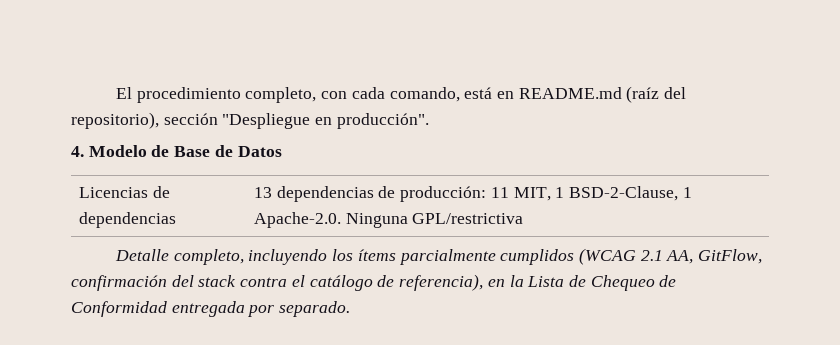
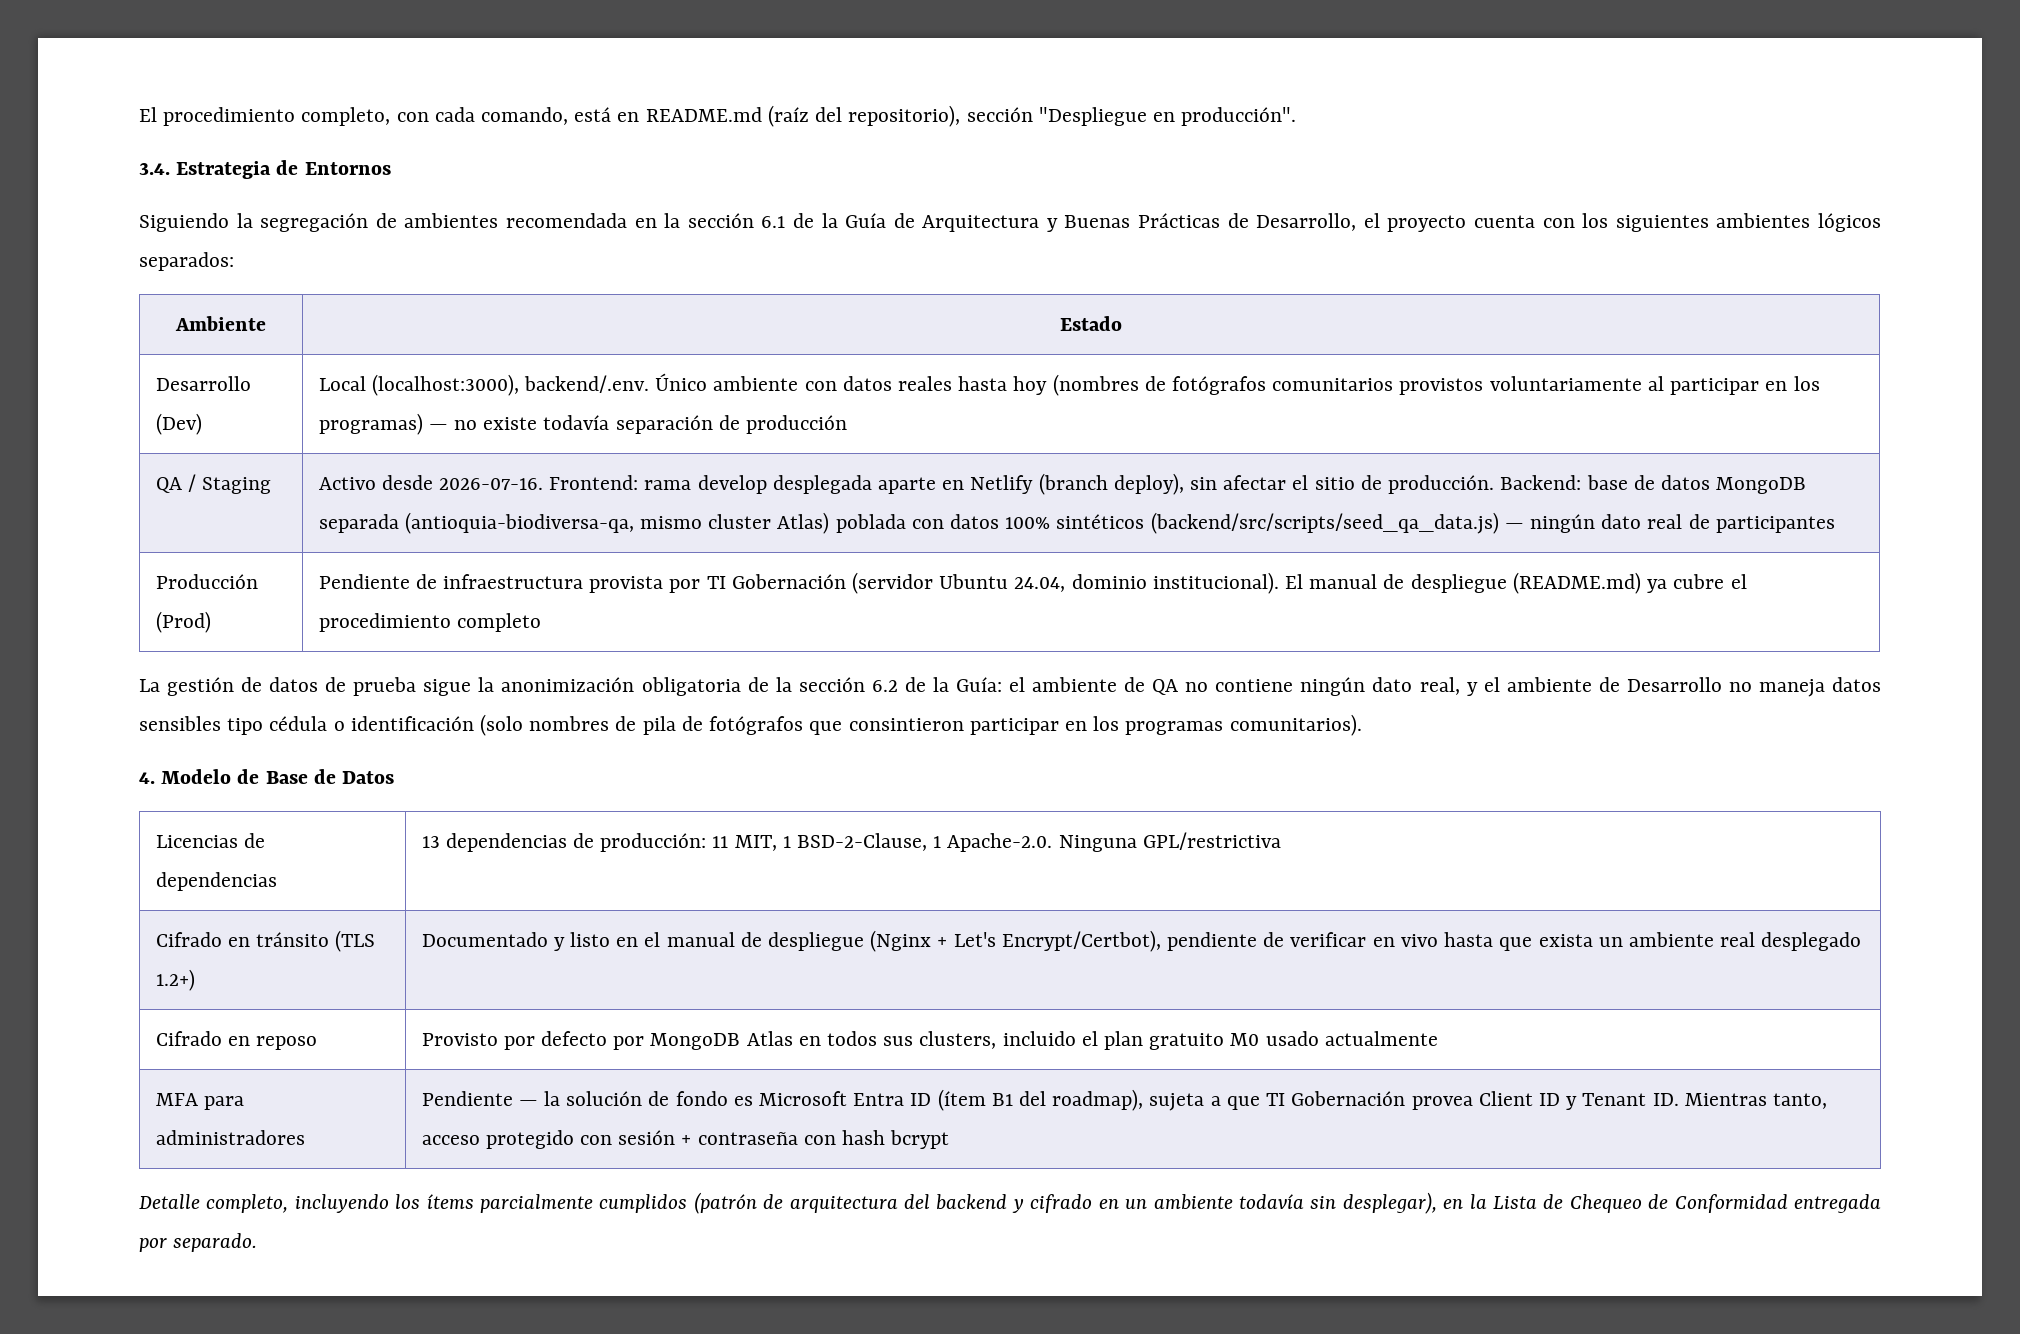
+ 3.4. Estrategia de Entornos
+ Siguiendo la segregación de ambientes recomendada en la sección 6.1 de la Guía de Arquitectura y Buenas Prácticas de Desarrollo, el proyecto cuenta con los siguientes ambientes lógicos separados:
+ Ambiente | Estado
+ Desarrollo (Dev) | Local (localhost:3000), backend/.env. Único ambiente con datos reales hasta hoy (nombres de fotógrafos comunitarios provistos voluntariamente al participar en los programas) — no existe todavía separación de producción
+ QA / Staging | Activo desde 2026-07-16. Frontend: rama develop desplegada aparte en Netlify (branch deploy), sin afectar el sitio de producción. Backend: base de datos MongoDB separada (antioquia-biodiversa-qa, mismo cluster Atlas) poblada con datos 100% sintéticos (backend/src/scripts/seed_qa_data.js) — ningún dato real de participantes
+ Producción (Prod) | Pendiente de infraestructura provista por TI Gobernación (servidor Ubuntu 24.04, dominio institucional). El manual de despliegue (README.md) ya cubre el procedimiento completo
+ La gestión de datos de prueba sigue la anonimización obligatoria de la sección 6.2 de la Guía: el ambiente de QA no contiene ningún dato real, y el ambiente de Desarrollo no maneja datos sensibles tipo cédula o identificación (solo nombres de pila de fotógrafos que consintieron participar en los programas comunitarios).
+ Cifrado en tránsito (TLS 1.2+) | Documentado y listo en el manual de despliegue (Nginx + Let's Encrypt/Certbot), pendiente de verificar en vivo hasta que exista un ambiente real desplegado
+ Cifrado en reposo | Provisto por defecto por MongoDB Atlas en todos sus clusters, incluido el plan gratuito M0 usado actualmente
+ MFA para administradores | Pendiente — la solución de fondo es Microsoft Entra ID (ítem B1 del roadmap), sujeta a que TI Gobernación provea Client ID y Tenant ID. Mientras tanto, acceso protegido con sesión + contraseña con hash bcrypt
- Detalle completo, incluyendo los ítems parcialmente cumplidos (WCAG 2.1 AA, GitFlow, confirmación del stack contra el catálogo de referencia), en la Lista de Chequeo de Conformidad entregada por separado.
+ Detalle completo, incluyendo los ítems parcialmente cumplidos (patrón de arquitectura del backend y cifrado en un ambiente todavía sin desplegar), en la Lista de Chequeo de Conformidad entregada por separado.

